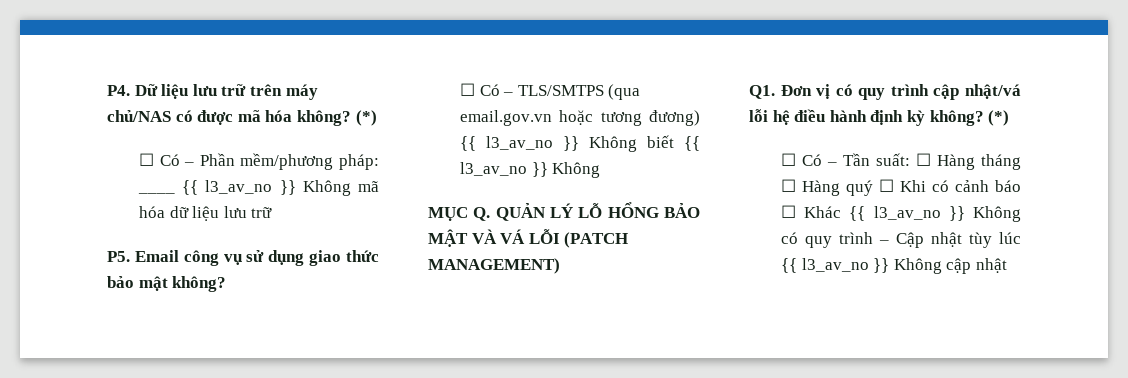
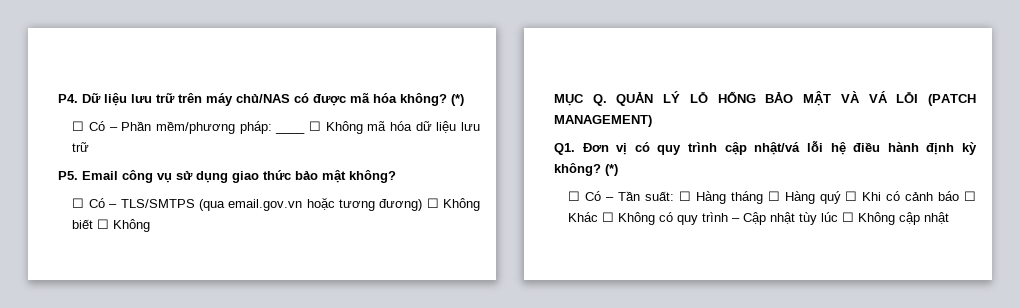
- ☐ Có – Phần mềm/phương pháp: ____ {{ l3_av_no }} Không mã hóa dữ liệu lưu trữ
+ ☐ Có – Phần mềm/phương pháp: ____ ☐ Không mã hóa dữ liệu lưu trữ
- ☐ Có – TLS/SMTPS (qua email.gov.vn hoặc tương đương) {{ l3_av_no }} Không biết {{ l3_av_no }} Không
+ ☐ Có – TLS/SMTPS (qua email.gov.vn hoặc tương đương) ☐ Không biết ☐ Không
- ☐ Có – Tần suất: ☐ Hàng tháng ☐ Hàng quý ☐ Khi có cảnh báo ☐ Khác {{ l3_av_no }} Không có quy trình – Cập nhật tùy lúc {{ l3_av_no }} Không cập nhật
+ ☐ Có – Tần suất: ☐ Hàng tháng ☐ Hàng quý ☐ Khi có cảnh báo ☐ Khác ☐ Không có quy trình – Cập nhật tùy lúc ☐ Không cập nhật

